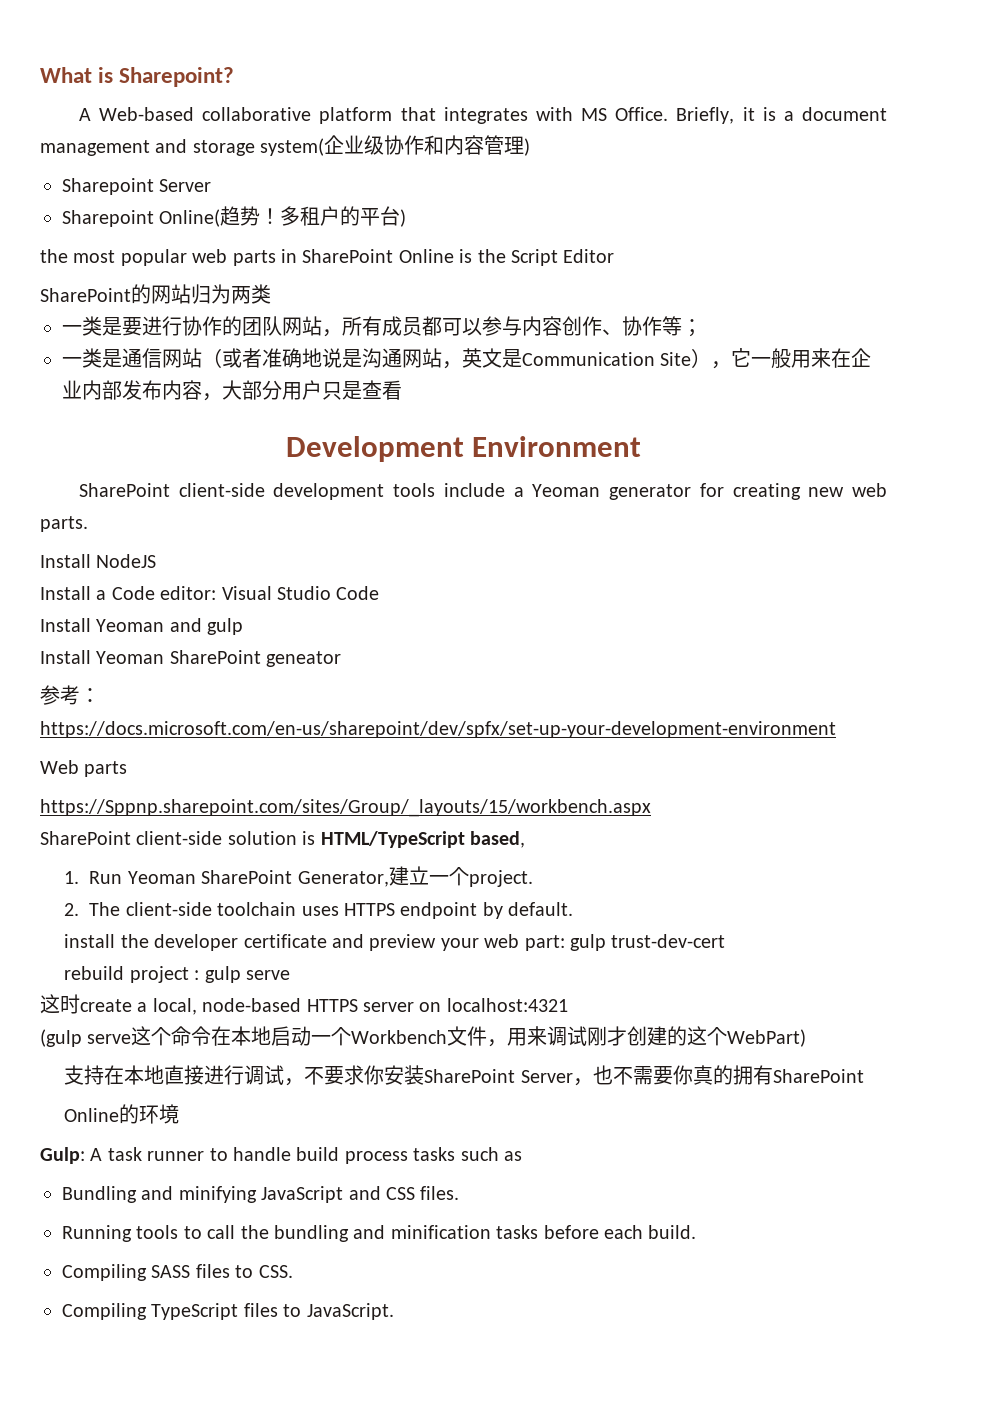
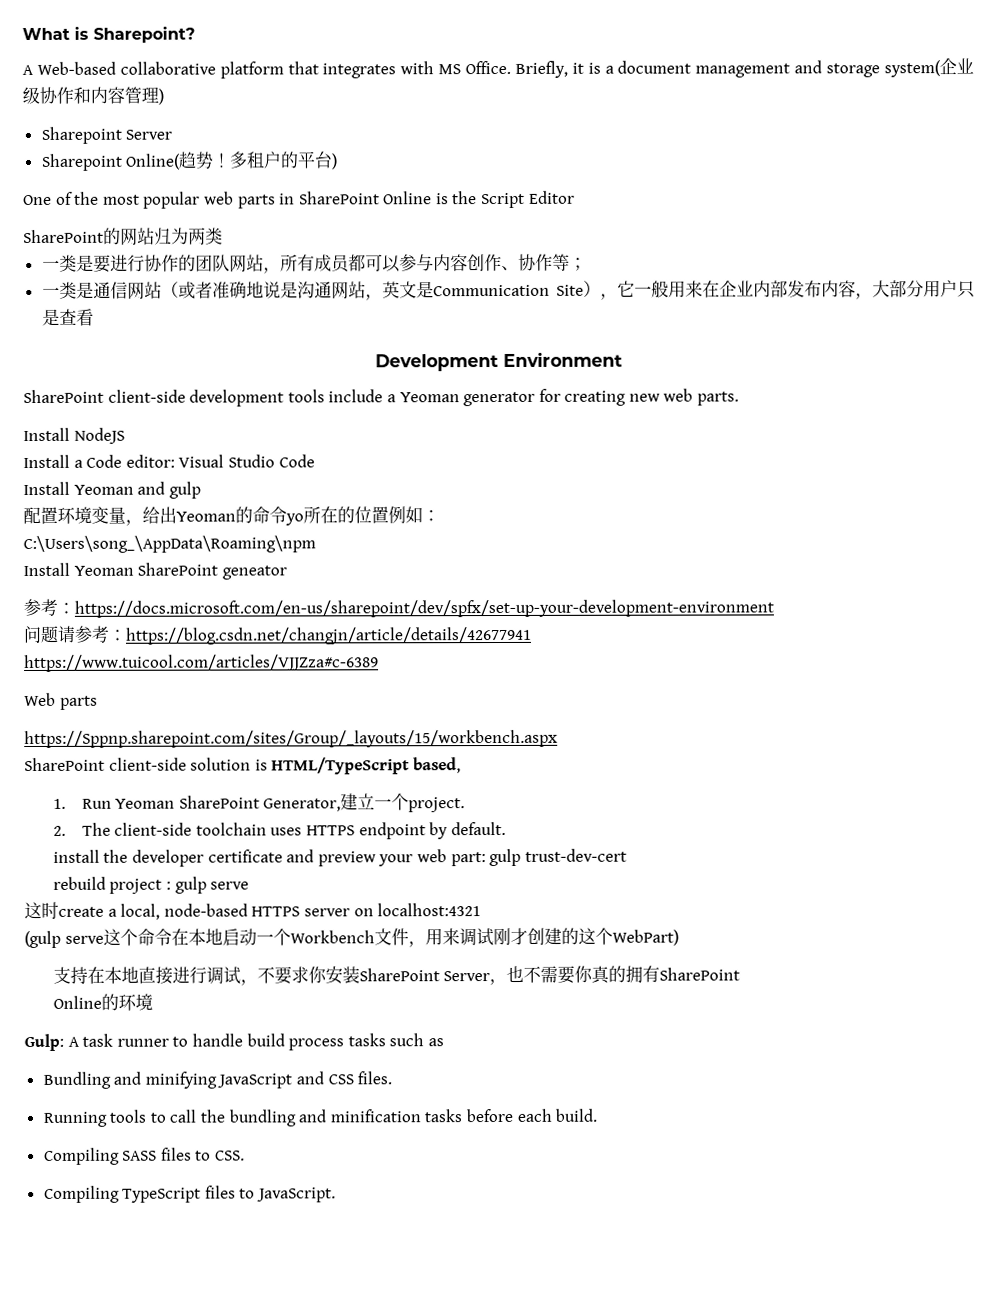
- the most popular web parts in SharePoint Online is the Script Editor
+ One of the most popular web parts in SharePoint Online is the Script Editor
+ 配置环境变量，给出Yeoman的命令yo所在的位置例如：
+ C:\Users\song_\AppData\Roaming\npm
+ 问题请参考：https://blog.csdn.net/changjn/article/details/42677941
+ https://www.tuicool.com/articles/VJJZza#c-6389

